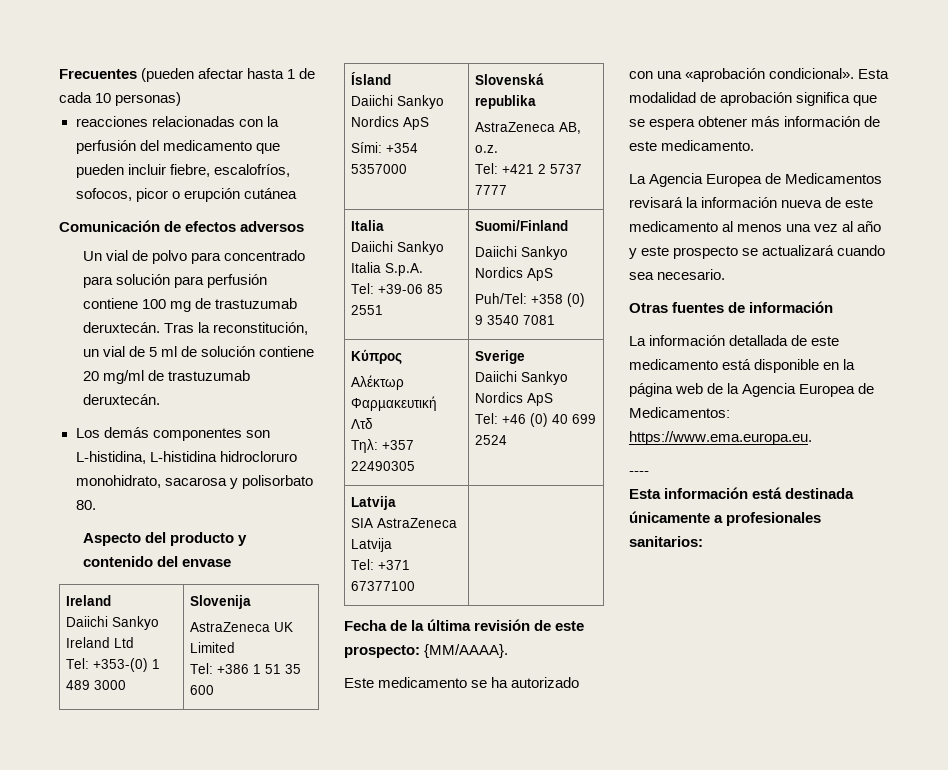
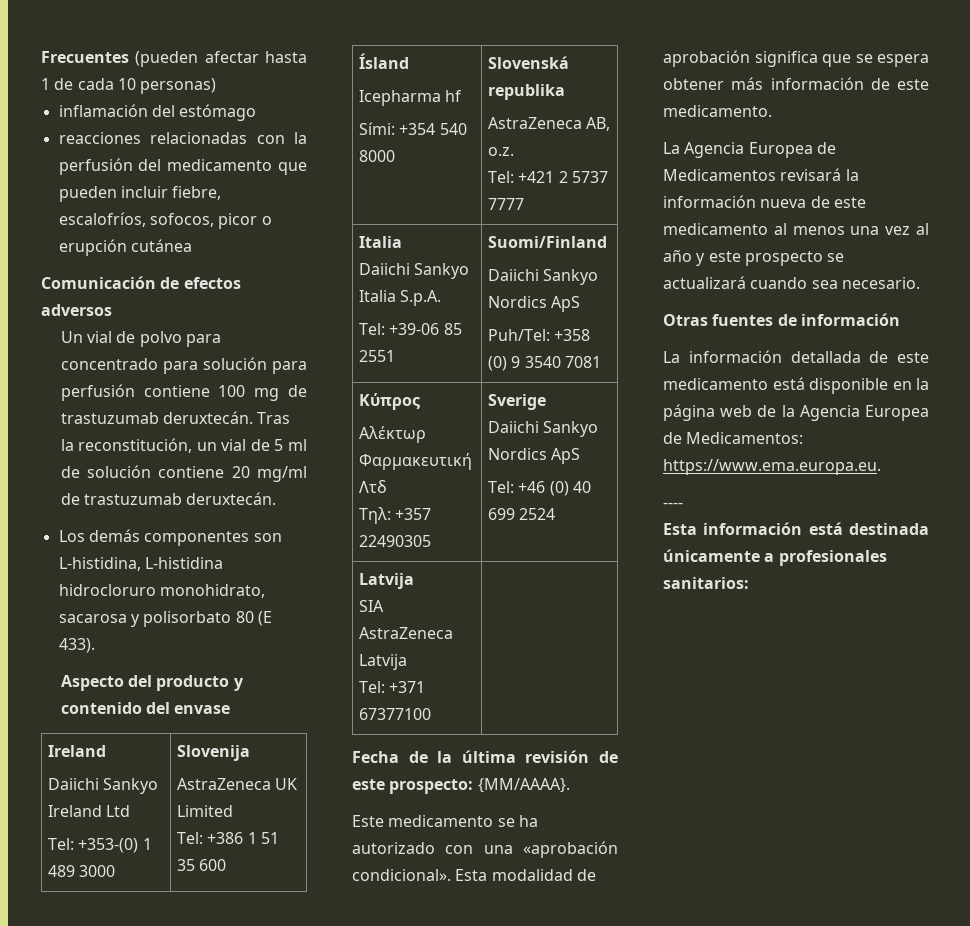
+ inflamación del estómago
- Los demás componentes son L-histidina, L-histidina hidrocloruro monohidrato, sacarosa y polisorbato 80.
+ Los demás componentes son L-histidina, L-histidina hidrocloruro monohidrato, sacarosa y polisorbato 80 (E 433).
  Ísland
- Daiichi Sankyo Nordics ApS
- Sími: +354 5357000 | Slovenská republika
+ Icepharma hf
+ Sími: +354 540 8000 | Slovenská republika

